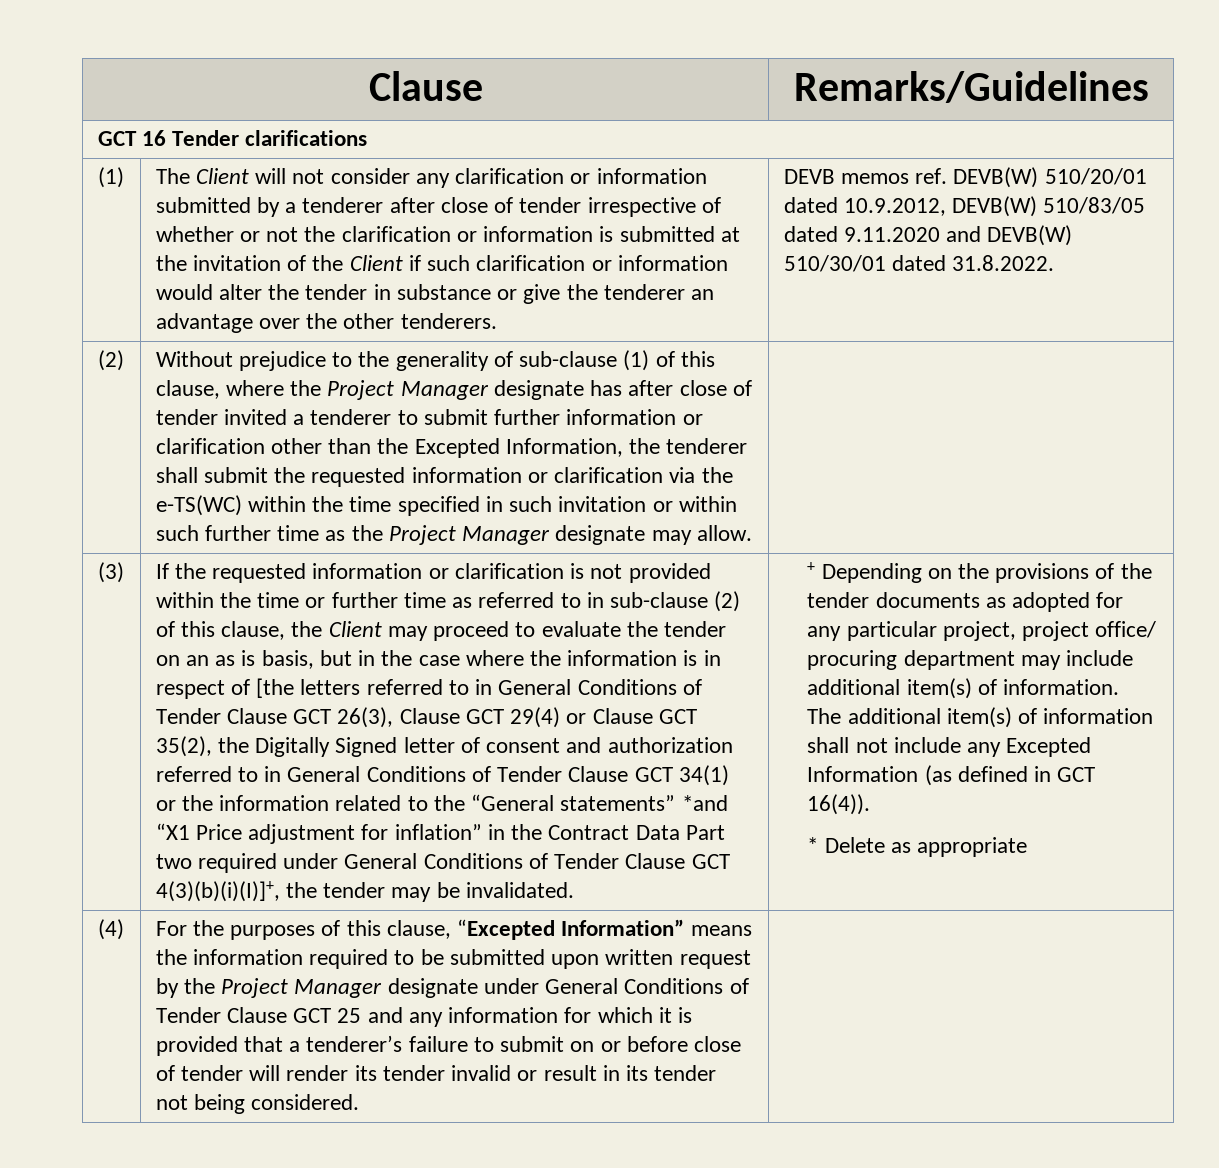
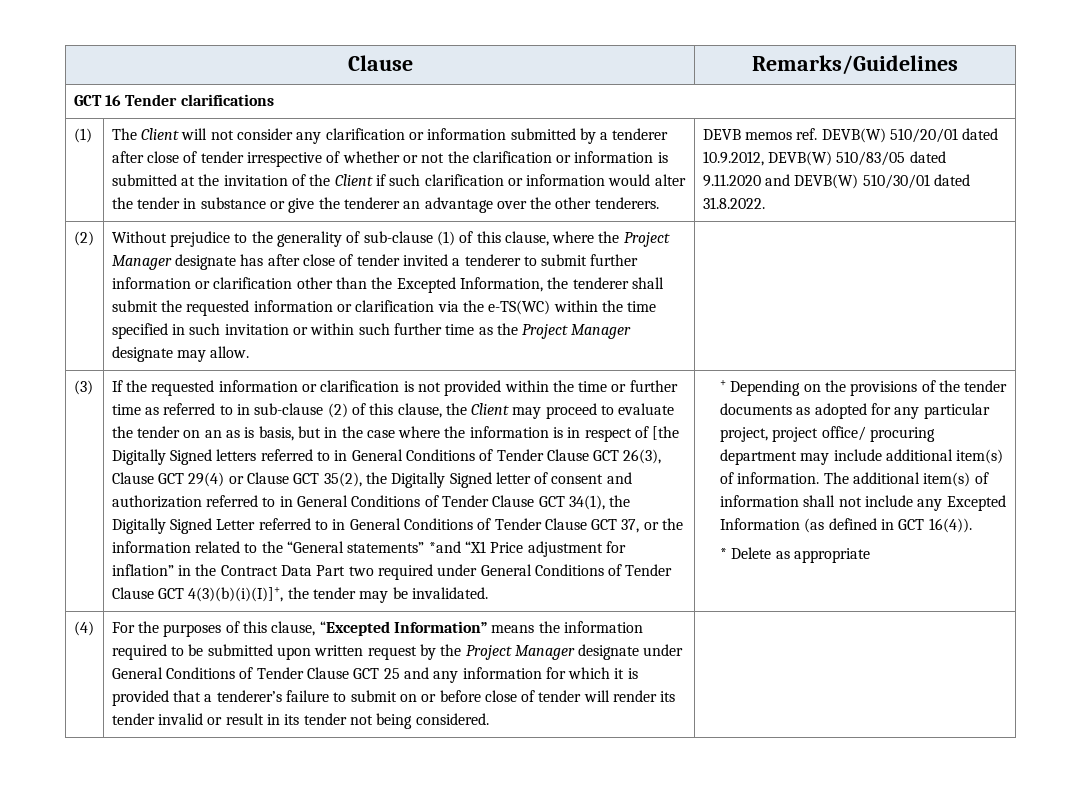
- If the requested information or clarification is not provided within the time or further time as referred to in sub-clause (2) of this clause, the Client may proceed to evaluate the tender on an as is basis, but in the case where the information is in respect of [the letters referred to in General Conditions of Tender Clause GCT 26(3), Clause GCT 29(4) or Clause GCT 35(2), the Digitally Signed letter of consent and authorization referred to in General Conditions of Tender Clause GCT 34(1) or the information related to the “General statements” *and “X1 Price adjustment for inflation” in the Contract Data Part two required under General Conditions of Tender Clause GCT 4(3)(b)(i)(I)]+, the tender may be invalidated.
+ If the requested information or clarification is not provided within the time or further time as referred to in sub-clause (2) of this clause, the Client may proceed to evaluate the tender on an as is basis, but in the case where the information is in respect of [the Digitally Signed letters referred to in General Conditions of Tender Clause GCT 26(3), Clause GCT 29(4) or Clause GCT 35(2), the Digitally Signed letter of consent and authorization referred to in General Conditions of Tender Clause GCT 34(1), the Digitally Signed Letter referred to in General Conditions of Tender Clause GCT 37, or the information related to the “General statements” *and “X1 Price adjustment for inflation” in the Contract Data Part two required under General Conditions of Tender Clause GCT 4(3)(b)(i)(I)]+, the tender may be invalidated.

